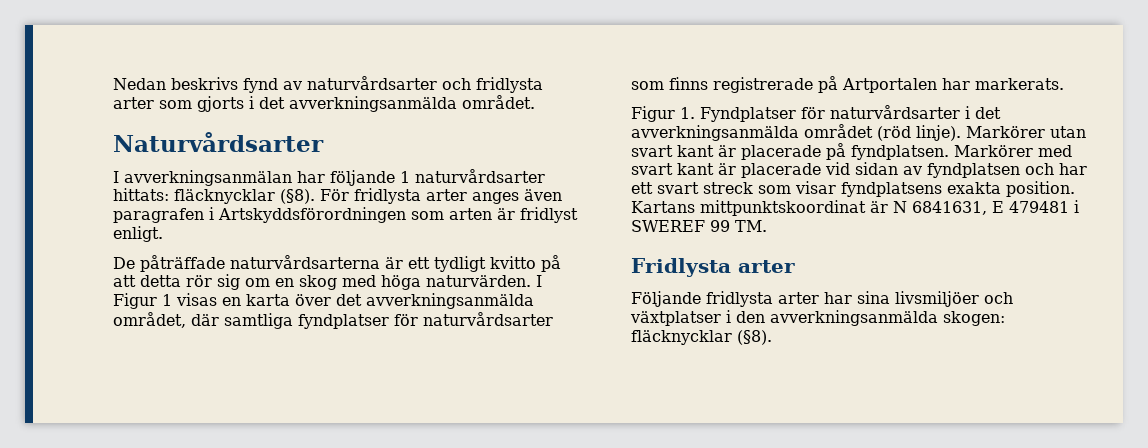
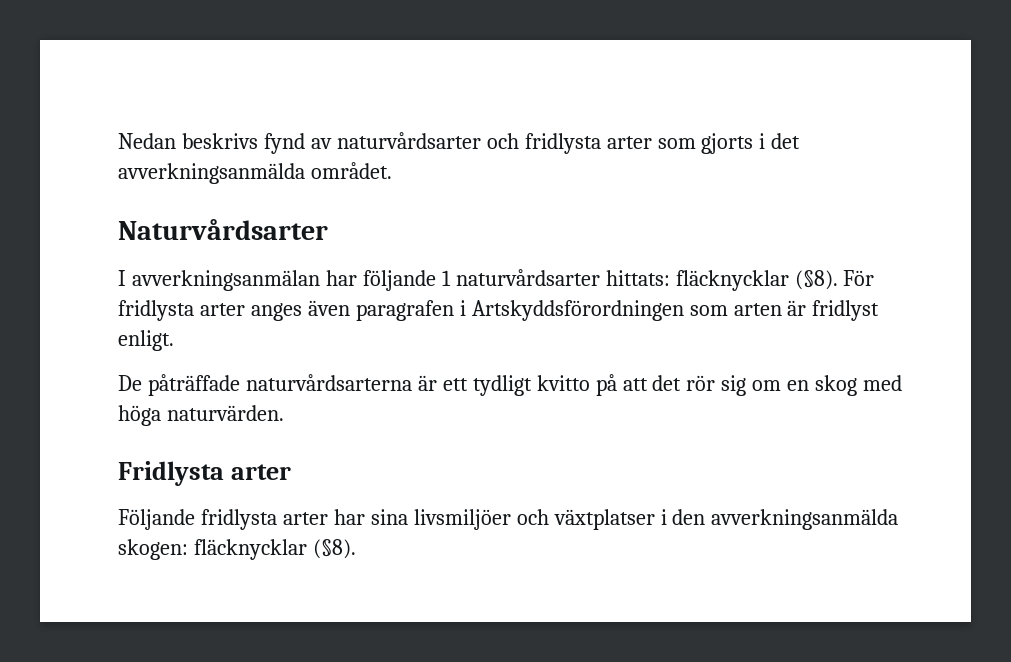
- De påträffade naturvårdsarterna är ett tydligt kvitto på att detta rör sig om en skog med höga naturvärden. I Figur 1 visas en karta över det avverkningsanmälda området, där samtliga fyndplatser för naturvårdsarter som finns registrerade på Artportalen har markerats.
- Figur 1. Fyndplatser för naturvårdsarter i det avverkningsanmälda området (röd linje). Markörer utan svart kant är placerade på fyndplatsen. Markörer med svart kant är placerade vid sidan av fyndplatsen och har ett svart streck som visar fyndplatsens exakta position. Kartans mittpunktskoordinat är N 6841631, E 479481 i SWEREF 99 TM.
+ De påträffade naturvårdsarterna är ett tydligt kvitto på att det rör sig om en skog med höga naturvärden.

